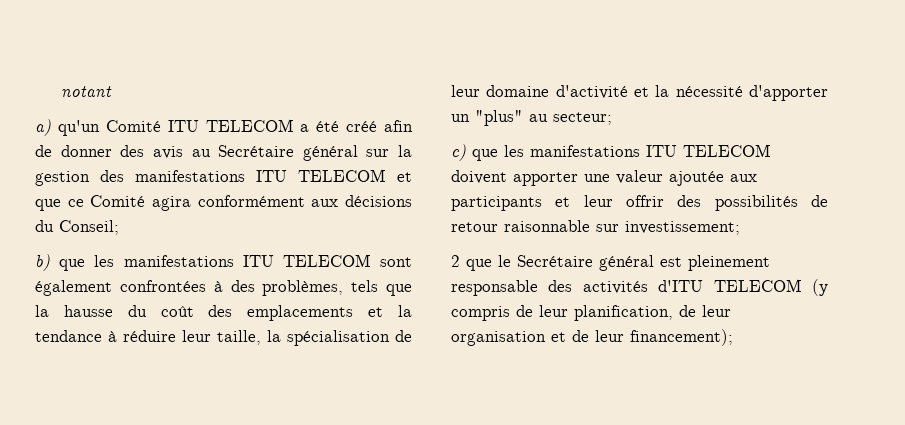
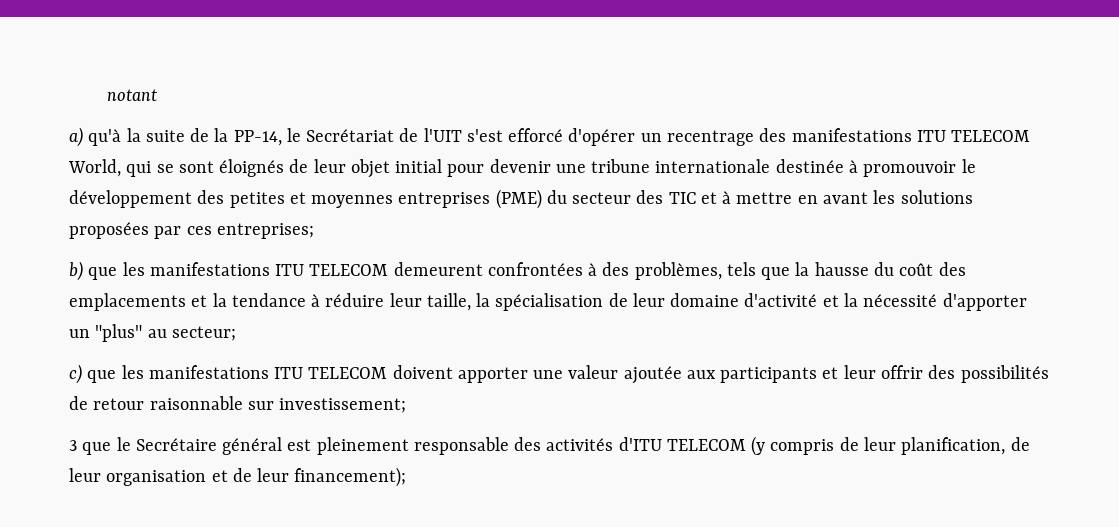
- a) qu'un Comité ITU TELECOM a été créé afin de donner des avis au Secrétaire général sur la gestion des manifestations ITU TELECOM et que ce Comité agira conformément aux décisions du Conseil;
+ a) qu'à la suite de la PP-14, le Secrétariat de l'UIT s'est efforcé d'opérer un recentrage des manifestations ITU TELECOM World, qui se sont éloignés de leur objet initial pour devenir une tribune internationale destinée à promouvoir le développement des petites et moyennes entreprises (PME) du secteur des TIC et à mettre en avant les solutions proposées par ces entreprises;
- b) que les manifestations ITU TELECOM sont également confrontées à des problèmes, tels que la hausse du coût des emplacements et la tendance à réduire leur taille, la spécialisation de leur domaine d'activité et la nécessité d'apporter un "plus" au secteur;
+ b) que les manifestations ITU TELECOM demeurent confrontées à des problèmes, tels que la hausse du coût des emplacements et la tendance à réduire leur taille, la spécialisation de leur domaine d'activité et la nécessité d'apporter un "plus" au secteur;
- 2 que le Secrétaire général est pleinement responsable des activités d'ITU TELECOM (y compris de leur planification, de leur organisation et de leur financement);
+ 3 que le Secrétaire général est pleinement responsable des activités d'ITU TELECOM (y compris de leur planification, de leur organisation et de leur financement);

